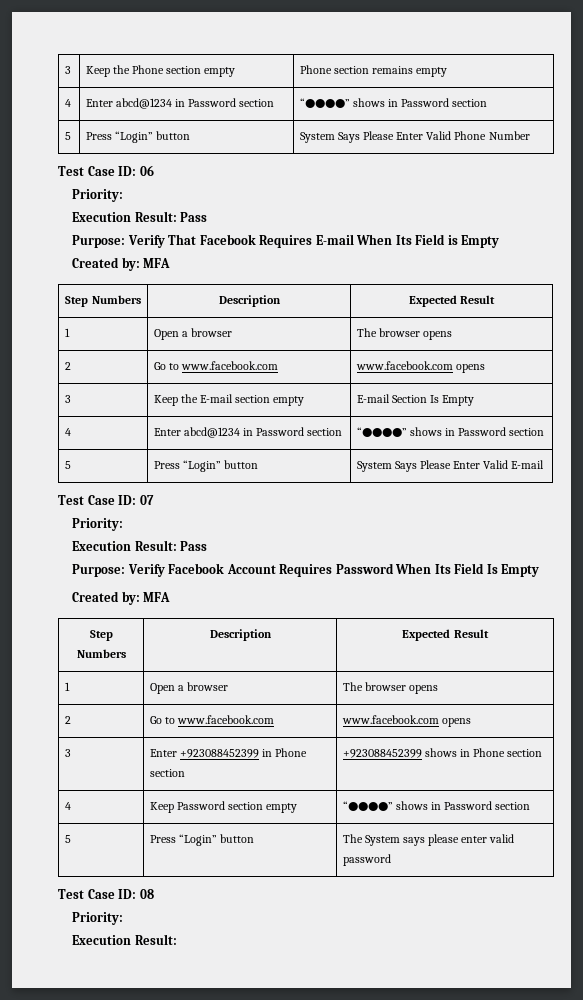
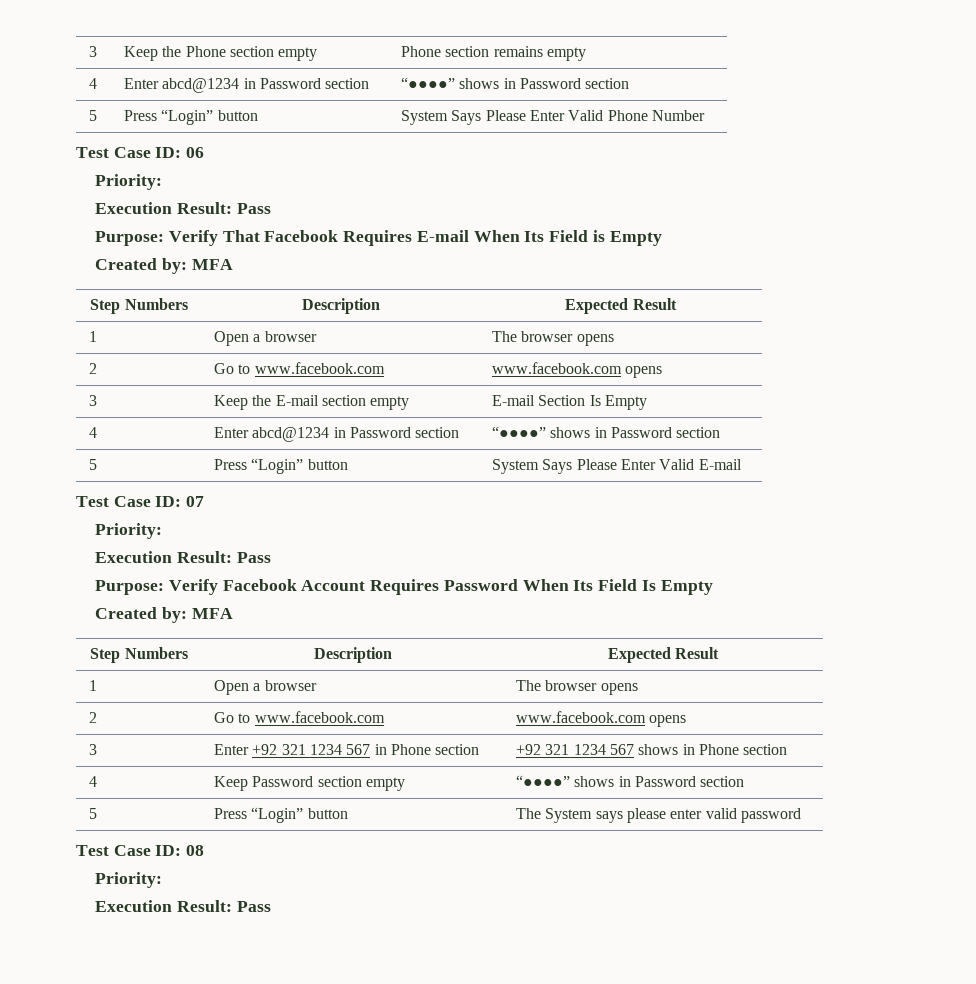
- 3 | Enter +923088452399 in Phone section | +923088452399 shows in Phone section
+ 3 | Enter +92 321 1234 567 in Phone section | +92 321 1234 567 shows in Phone section
  Test Case ID: 08
  Priority:
- Execution Result:
+ Execution Result: Pass

